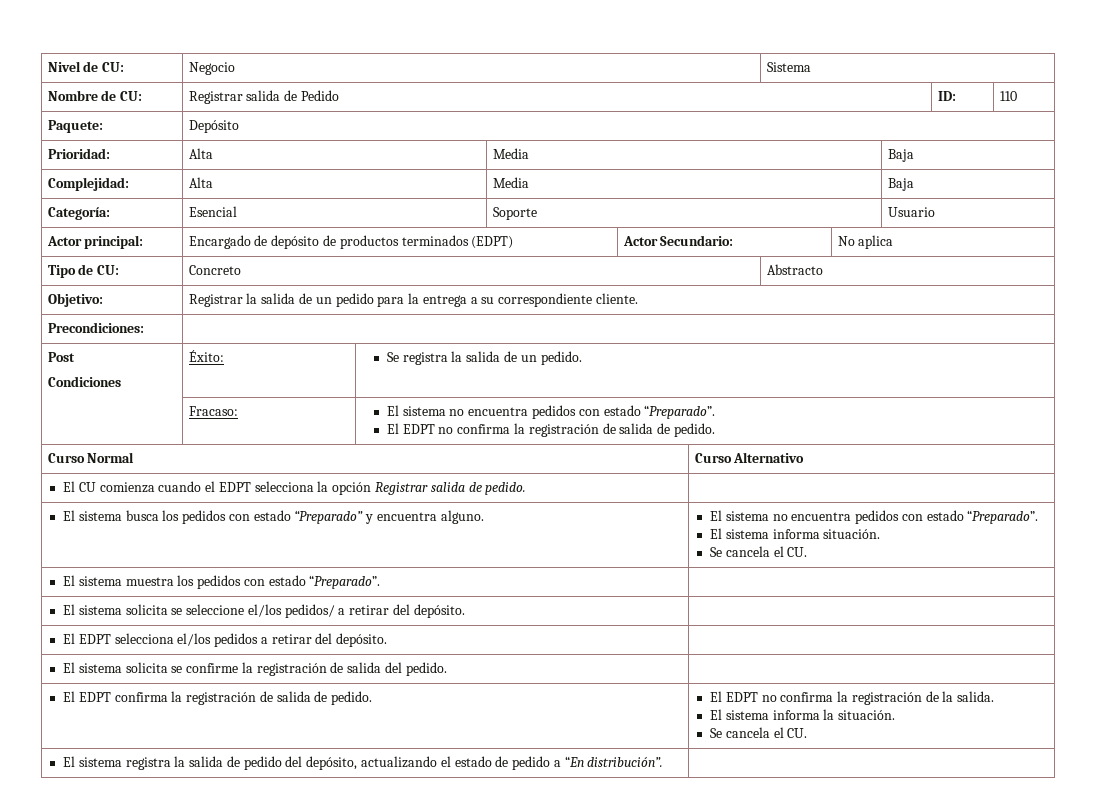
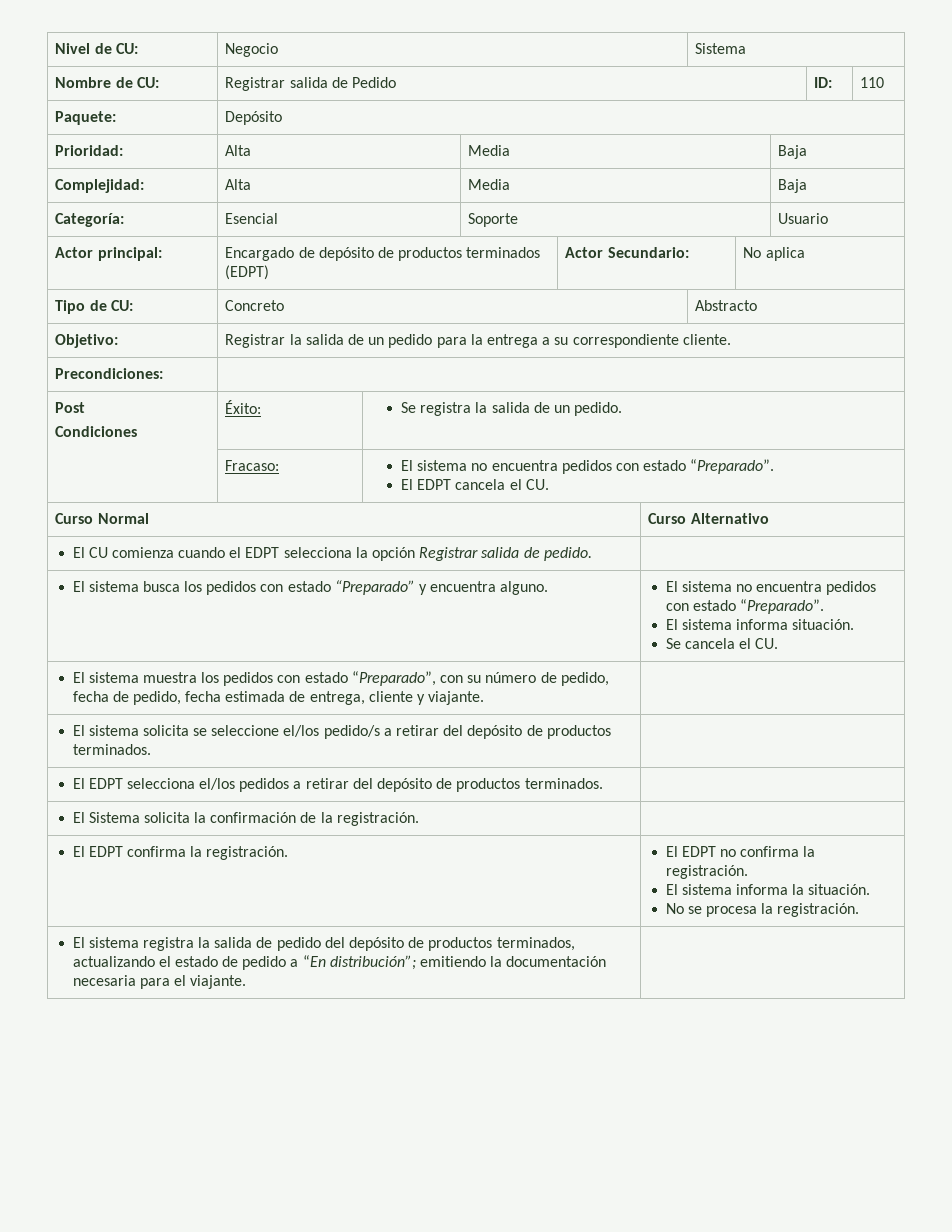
  | Fracaso: | El sistema no encuentra pedidos con estado “Preparado”.
- El EDPT no confirma la registración de salida de pedido.
+ El EDPT cancela el CU.
- El sistema muestra los pedidos con estado “Preparado”. |
+ El sistema muestra los pedidos con estado “Preparado”, con su número de pedido, fecha de pedido, fecha estimada de entrega, cliente y viajante. |
- El sistema solicita se seleccione el/los pedidos/ a retirar del depósito. |
+ El sistema solicita se seleccione el/los pedido/s a retirar del depósito de productos terminados. |
- El EDPT selecciona el/los pedidos a retirar del depósito. |
- El sistema solicita se confirme la registración de salida del pedido. |
+ El EDPT selecciona el/los pedidos a retirar del depósito de productos terminados. |
+ El Sistema solicita la confirmación de la registración. |
- El EDPT confirma la registración de salida de pedido. | El EDPT no confirma la registración de la salida.
+ El EDPT confirma la registración. | El EDPT no confirma la registración.
  El sistema informa la situación.
- Se cancela el CU.
+ No se procesa la registración.
- El sistema registra la salida de pedido del depósito, actualizando el estado de pedido a “En distribución”. |
+ El sistema registra la salida de pedido del depósito de productos terminados, actualizando el estado de pedido a “En distribución”; emitiendo la documentación necesaria para el viajante. |

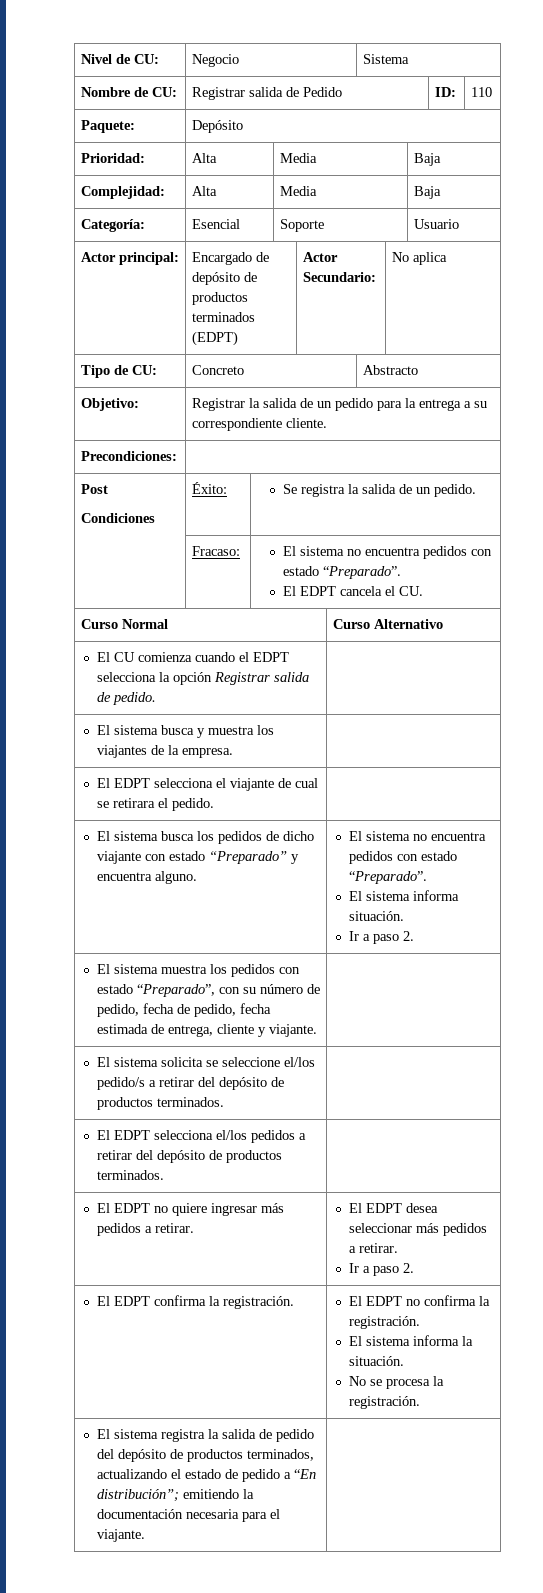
+ El sistema busca y muestra los viajantes de la empresa. |
+ El EDPT selecciona el viajante de cual se retirara el pedido. |
- El sistema busca los pedidos con estado “Preparado” y encuentra alguno. | El sistema no encuentra pedidos con estado “Preparado”.
+ El sistema busca los pedidos de dicho viajante con estado “Preparado” y encuentra alguno. | El sistema no encuentra pedidos con estado “Preparado”.
  El sistema informa situación.
- Se cancela el CU.
+ Ir a paso 2.
- El Sistema solicita la confirmación de la registración. |
+ El EDPT no quiere ingresar más pedidos a retirar. | El EDPT desea seleccionar más pedidos a retirar.
+ Ir a paso 2.

